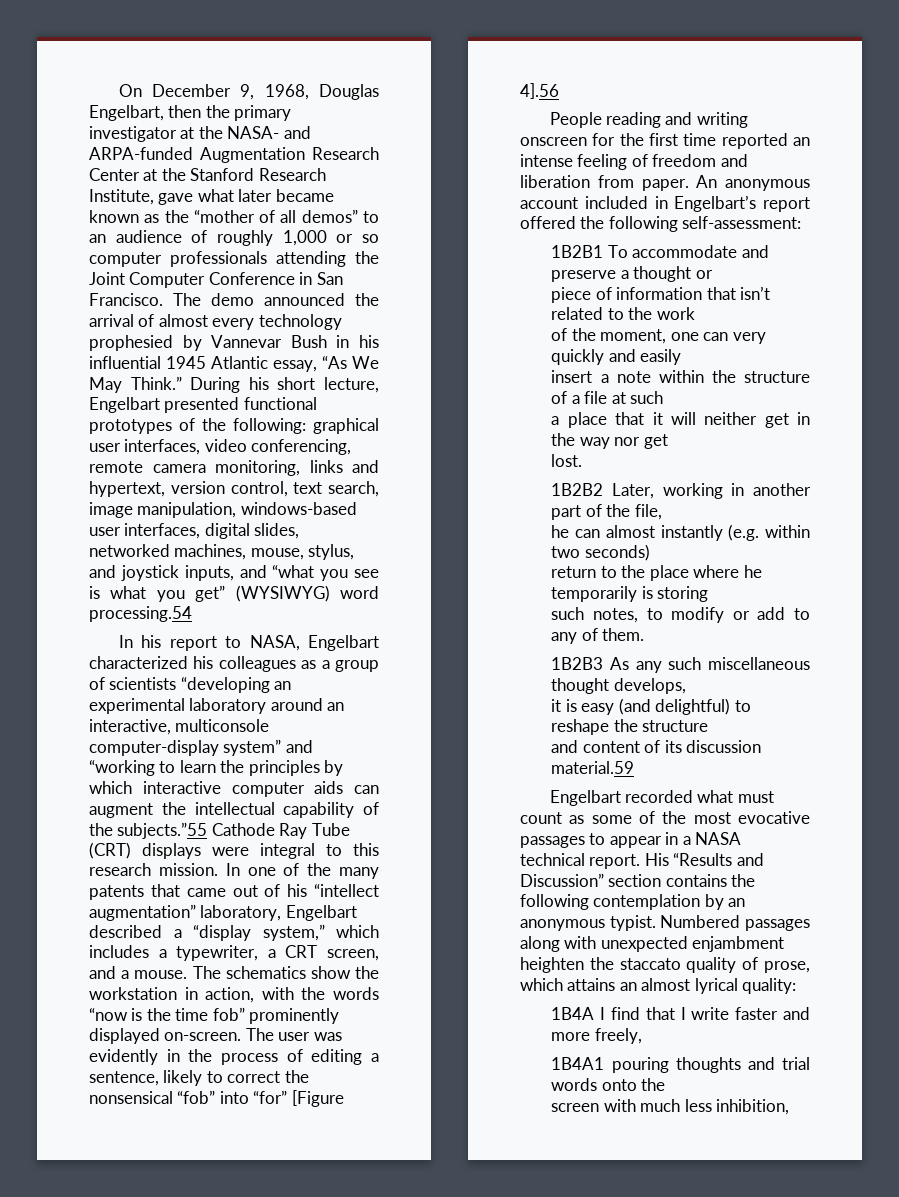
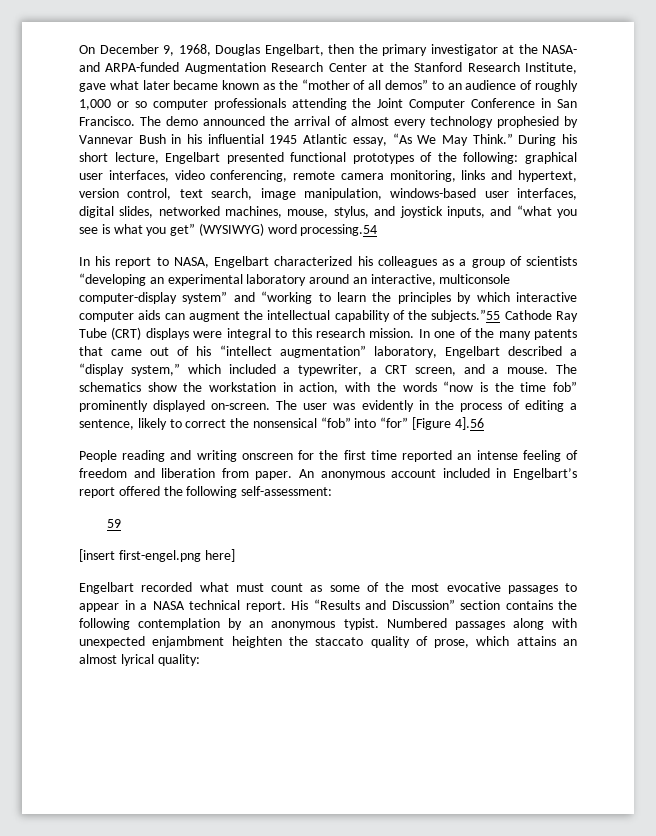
- In one of the many patents that came out of his “intellect augmentation” laboratory, Engelbart described a “display system,” which includes a typewriter, a CRT screen, and a mouse.
+ In one of the many patents that came out of his “intellect augmentation” laboratory, Engelbart described a “display system,” which included a typewriter, a CRT screen, and a mouse.
- 1B2B1 To accommodate and preserve a thought or
- piece of information that isn’t related to the work
- of the moment, one can very quickly and easily
- insert a note within the structure of a file at such
- a place that it will neither get in the way nor get
- lost.
- 1B2B2 Later, working in another part of the file,
- he can almost instantly (e.g. within two seconds)
- return to the place where he temporarily is storing
- such notes, to modify or add to any of them.
- 1B2B3 As any such miscellaneous thought develops,
- it is easy (and delightful) to reshape the structure
- and content of its discussion material.59
+ 59
+ [insert first-engel.png here]
- 1B4A I find that I write faster and more freely,
- 1B4A1 pouring thoughts and trial words onto the
- screen with much less inhibition,

